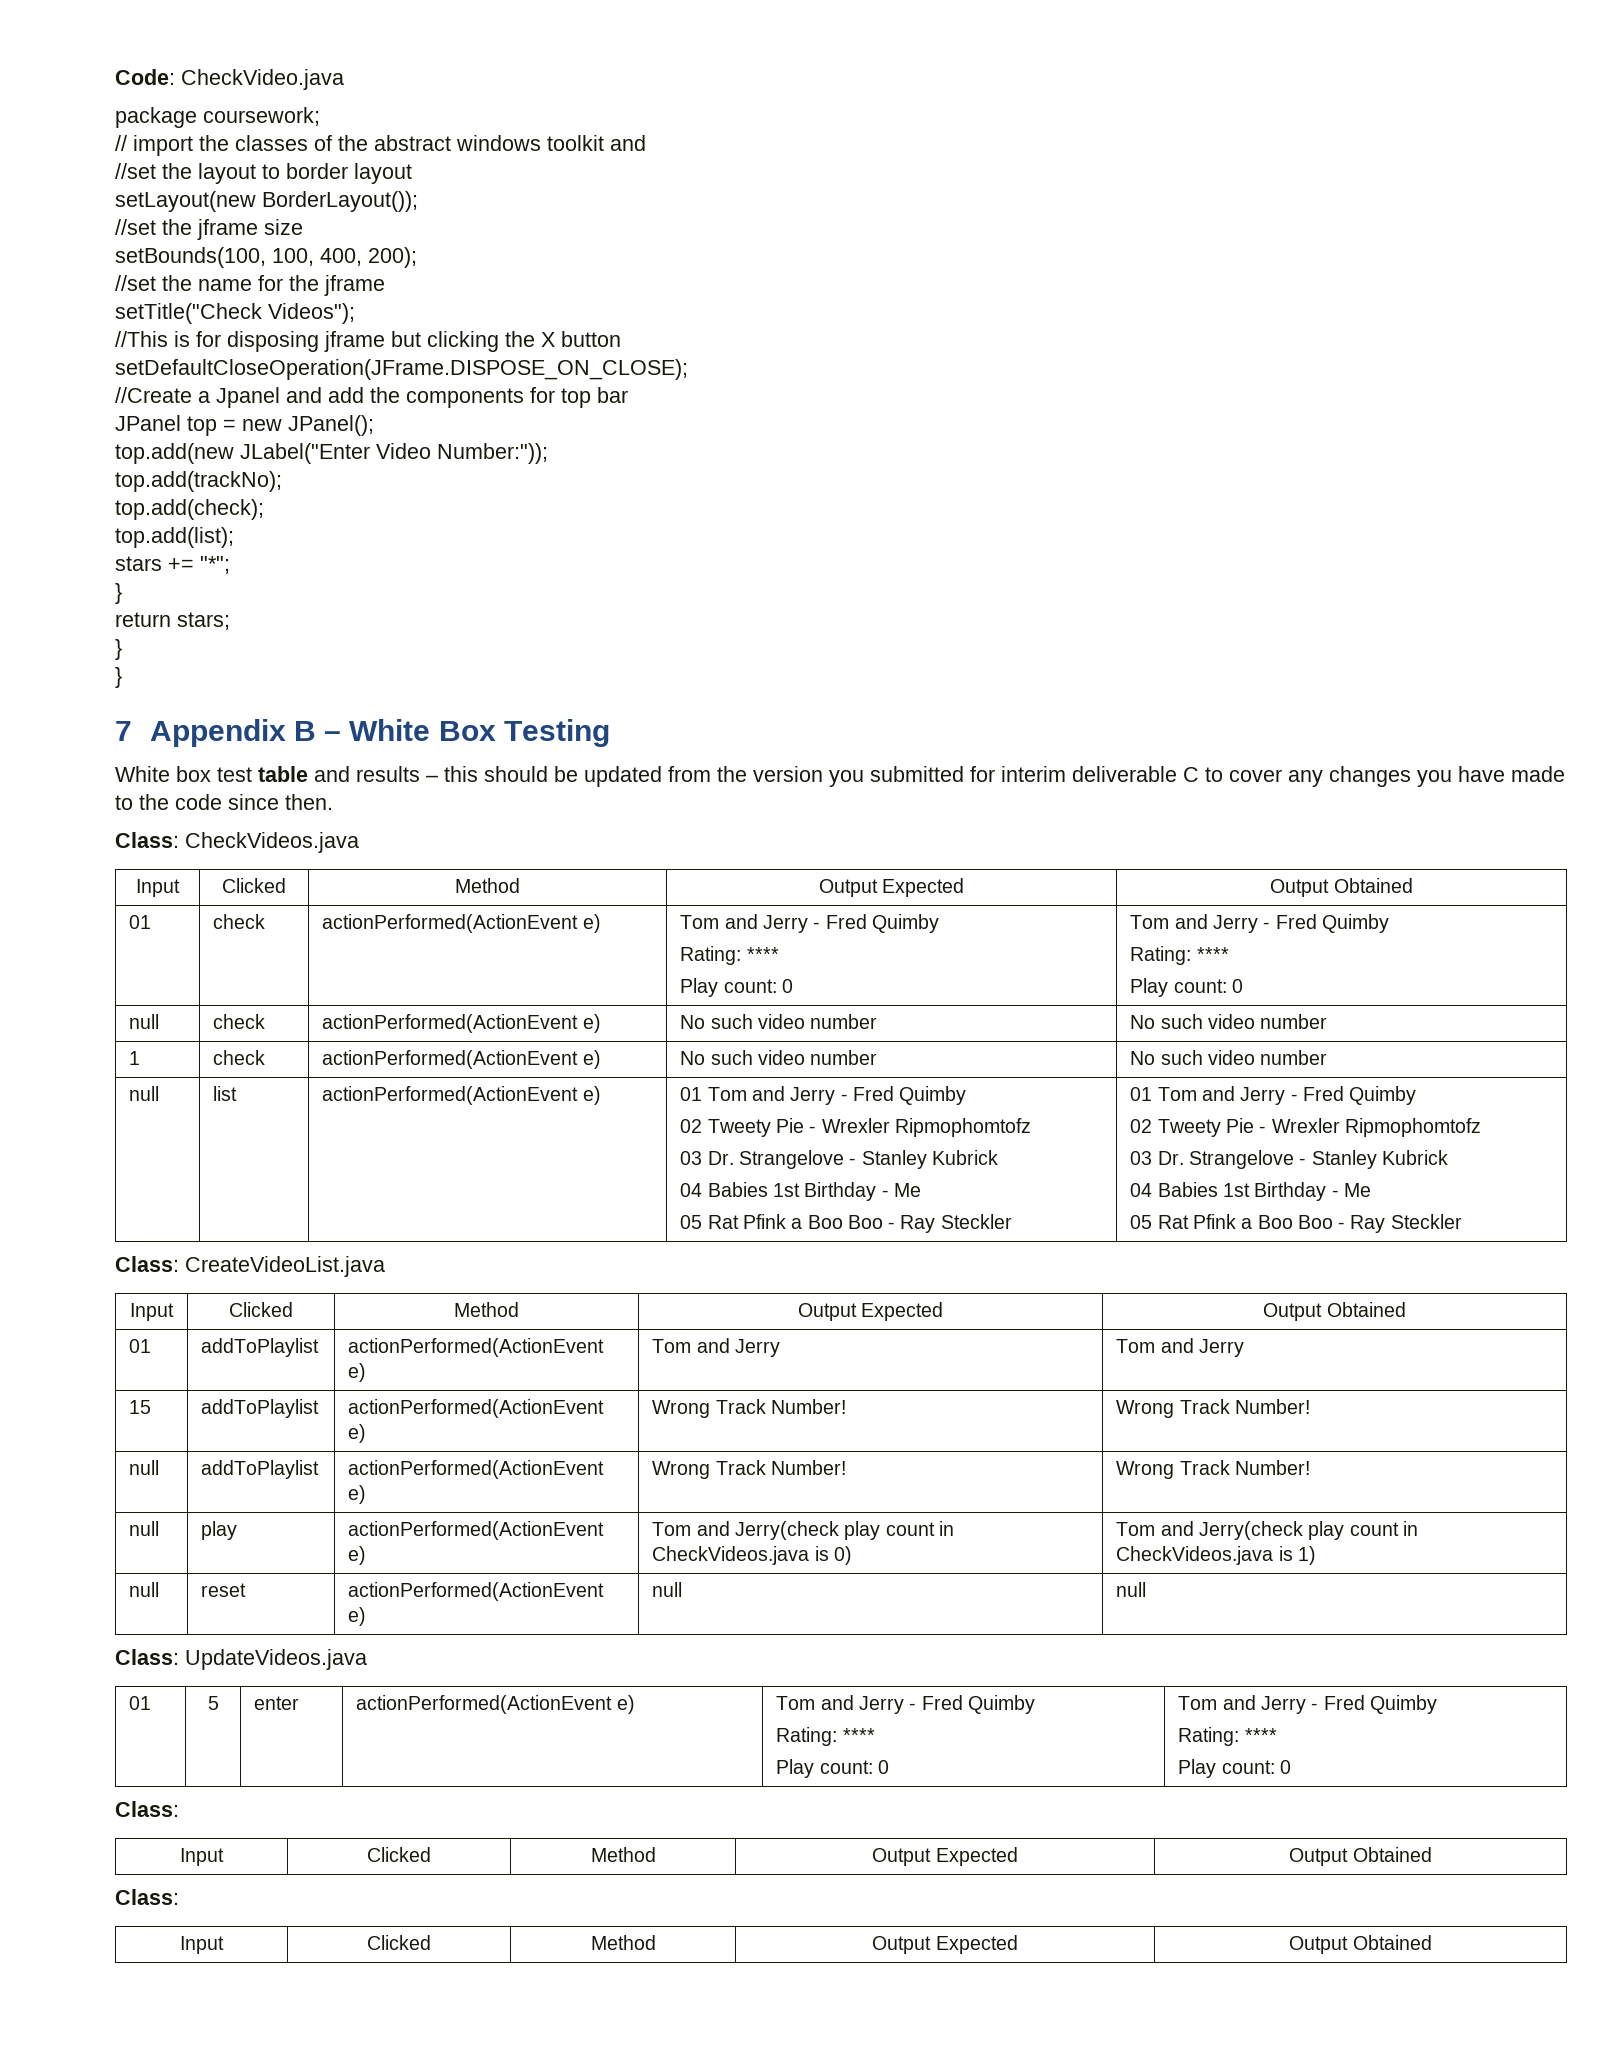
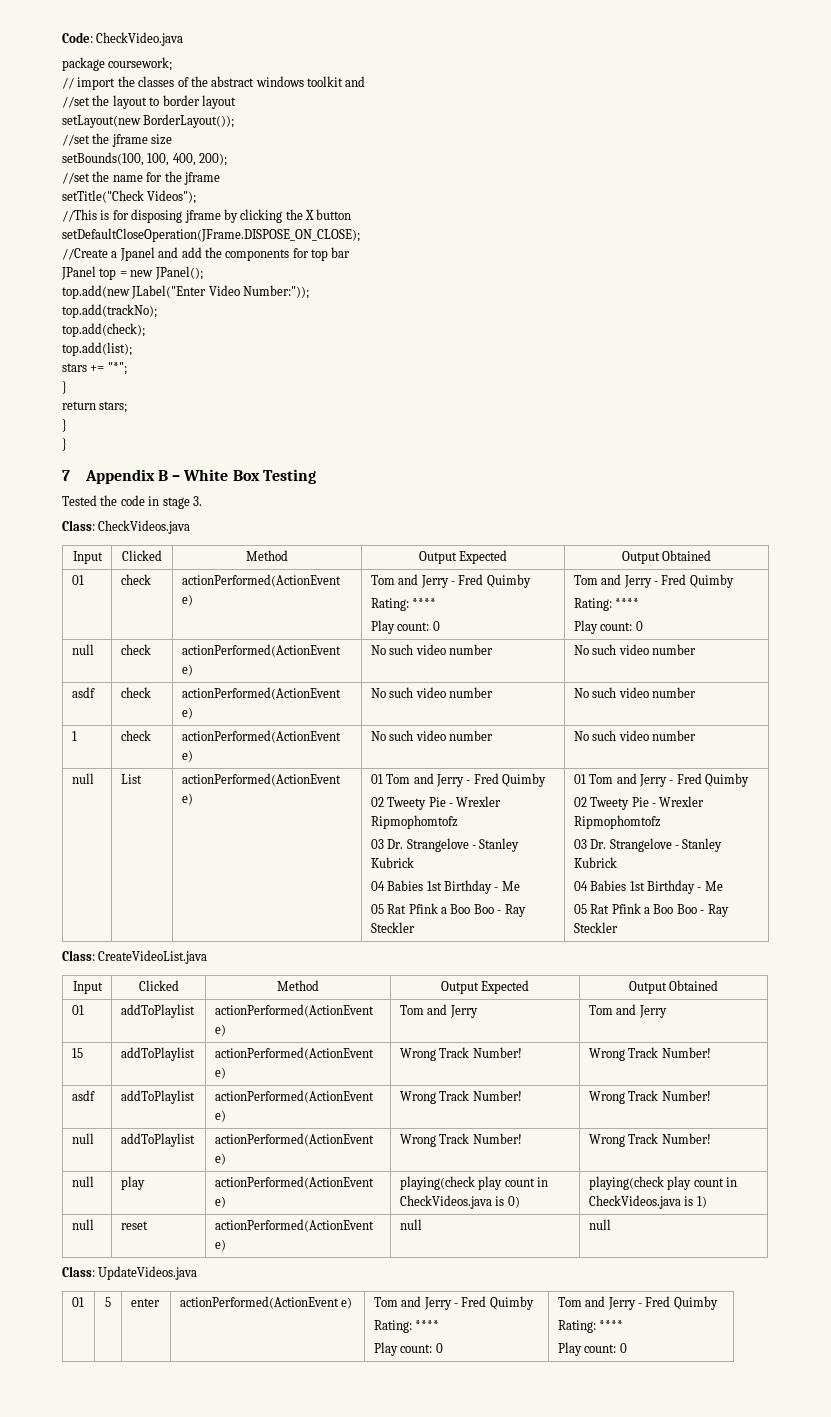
- //This is for disposing jframe but clicking the X button
+ //This is for disposing jframe by clicking the X button
- White box test table and results – this should be updated from the version you submitted for interim deliverable C to cover any changes you have made to the code since then.
+ Tested the code in stage 3.
+ asdf | check | actionPerformed(ActionEvent e) | No such video number | No such video number
- list
+ List
+ asdf | addToPlaylist | actionPerformed(ActionEvent e) | Wrong Track Number! | Wrong Track Number!
- null | play | actionPerformed(ActionEvent e) | Tom and Jerry(check play count in CheckVideos.java is 0) | Tom and Jerry(check play count in CheckVideos.java is 1)
+ null | play | actionPerformed(ActionEvent e) | playing(check play count in CheckVideos.java is 0) | playing(check play count in CheckVideos.java is 1)
  01 | 5 | enter | actionPerformed(ActionEvent e) | Tom and Jerry - Fred Quimby
  Rating: ****
  Play count: 0 | Tom and Jerry - Fred Quimby
  Rating: ****
  Play count: 0
- Class:
- Input | Clicked | Method | Output Expected | Output Obtained
- Class:
- Input | Clicked | Method | Output Expected | Output Obtained

